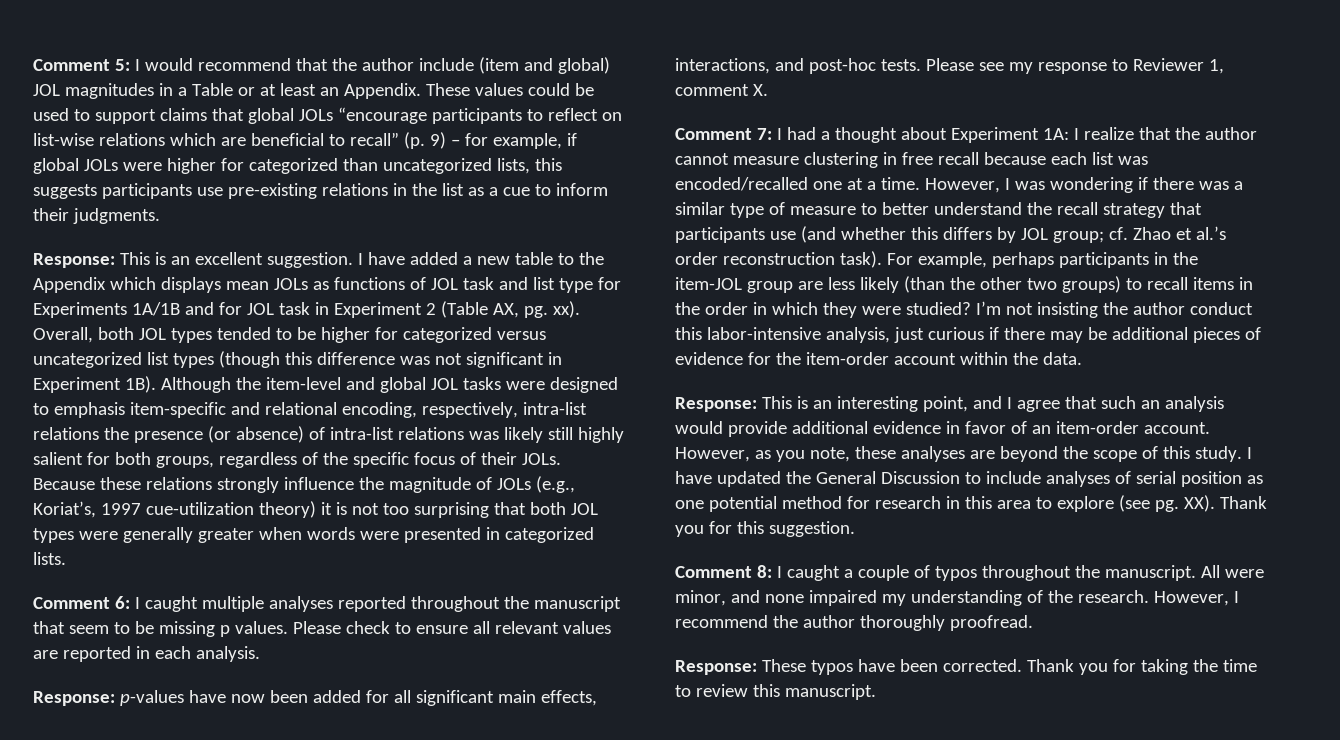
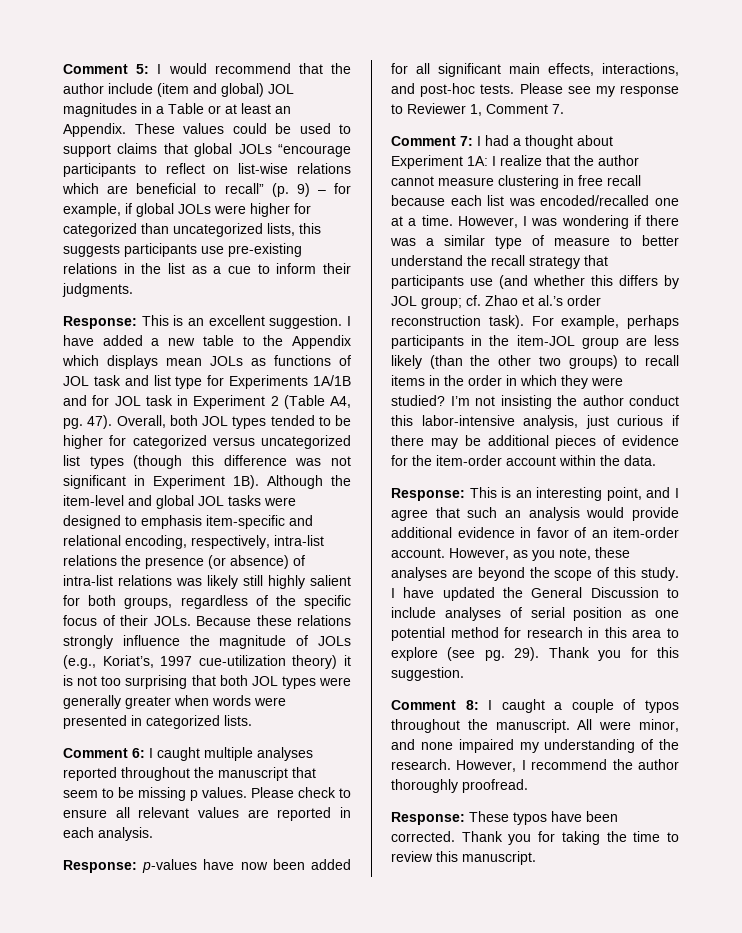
- I have added a new table to the Appendix which displays mean JOLs as functions of JOL task and list type for Experiments 1A/1B and for JOL task in Experiment 2 (Table AX, pg. xx).
+ I have added a new table to the Appendix which displays mean JOLs as functions of JOL task and list type for Experiments 1A/1B and for JOL task in Experiment 2 (Table A4, pg. 47).
- Please see my response to Reviewer 1, comment X.
+ Please see my response to Reviewer 1, Comment 7.
- XX). Thank you for this suggestion.
+ 29). Thank you for this suggestion.

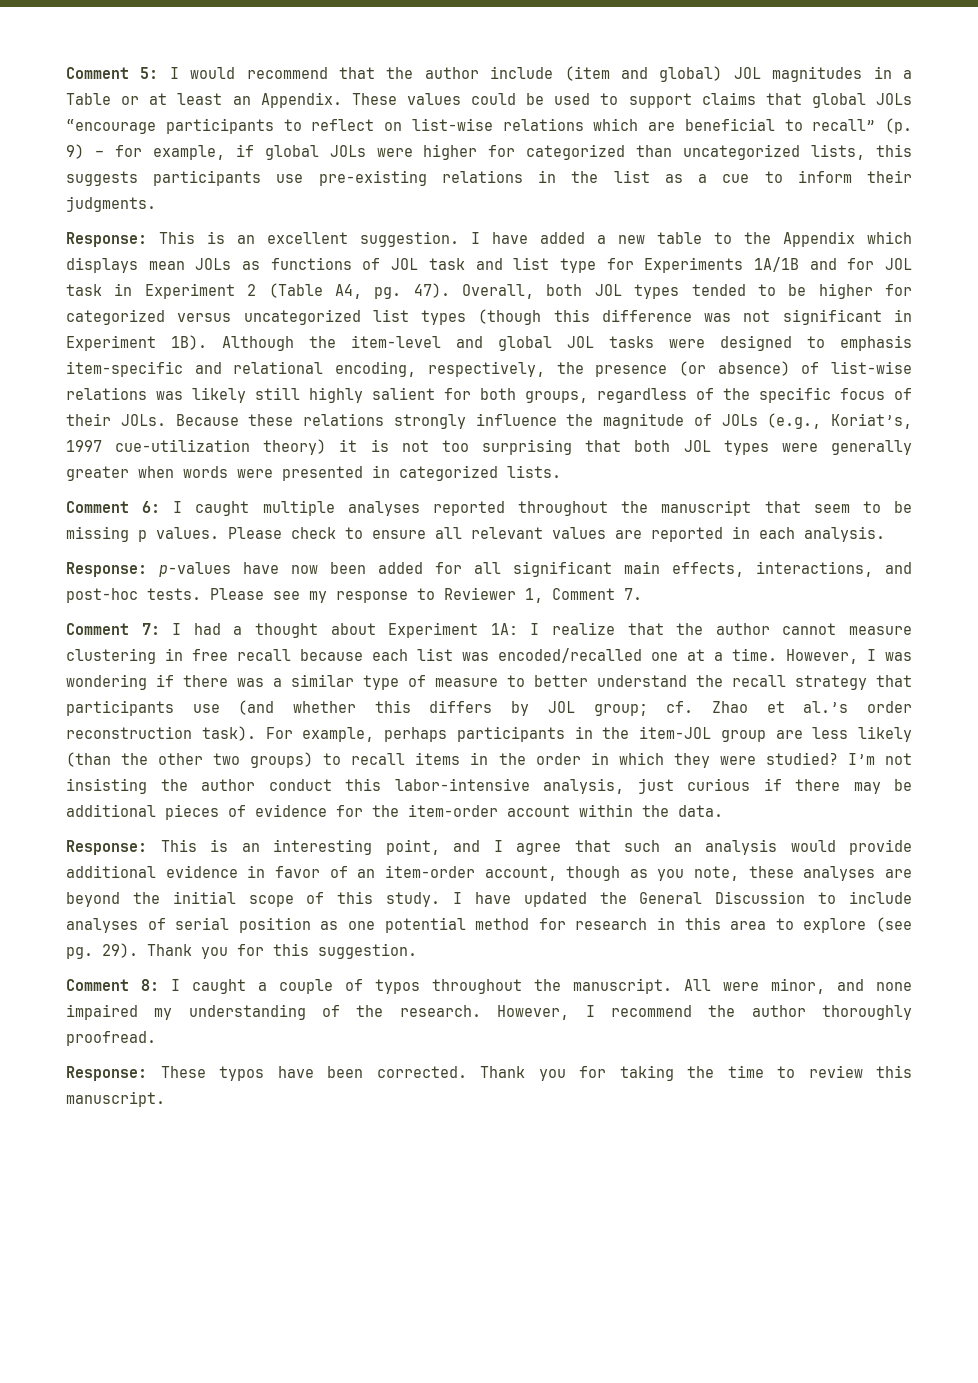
- Although the item-level and global JOL tasks were designed to emphasis item-specific and relational encoding, respectively, intra-list relations the presence (or absence) of intra-list relations was likely still highly salient for both groups, regardless of the specific focus of their JOLs.
+ Although the item-level and global JOL tasks were designed to emphasis item-specific and relational encoding, respectively, the presence (or absence) of list-wise relations was likely still highly salient for both groups, regardless of the specific focus of their JOLs.
- Response: This is an interesting point, and I agree that such an analysis would provide additional evidence in favor of an item-order account. However, as you note, these analyses are beyond the scope of this study.
+ Response: This is an interesting point, and I agree that such an analysis would provide additional evidence in favor of an item-order account, though as you note, these analyses are beyond the initial scope of this study.

